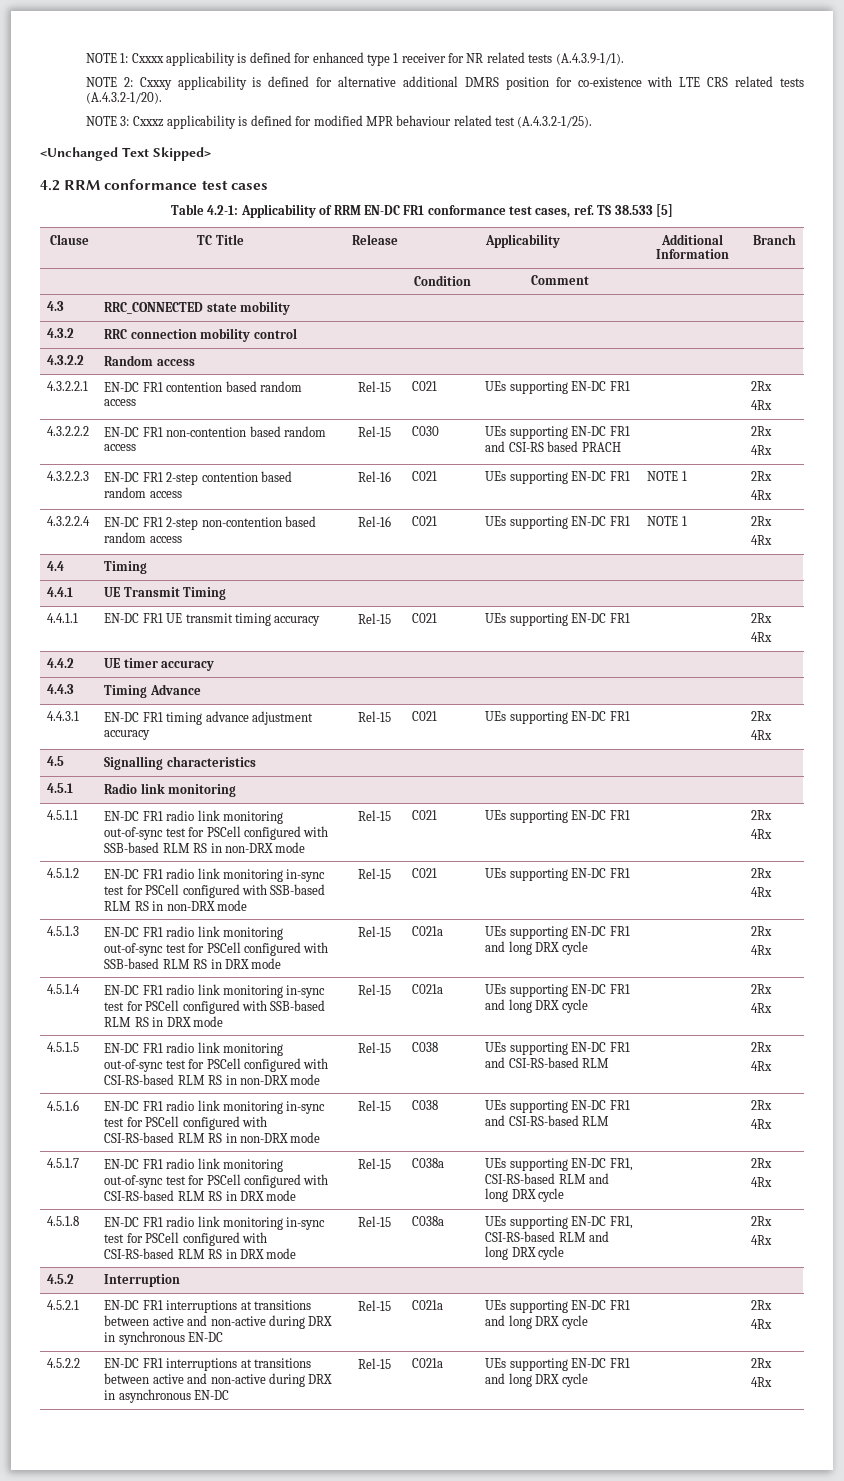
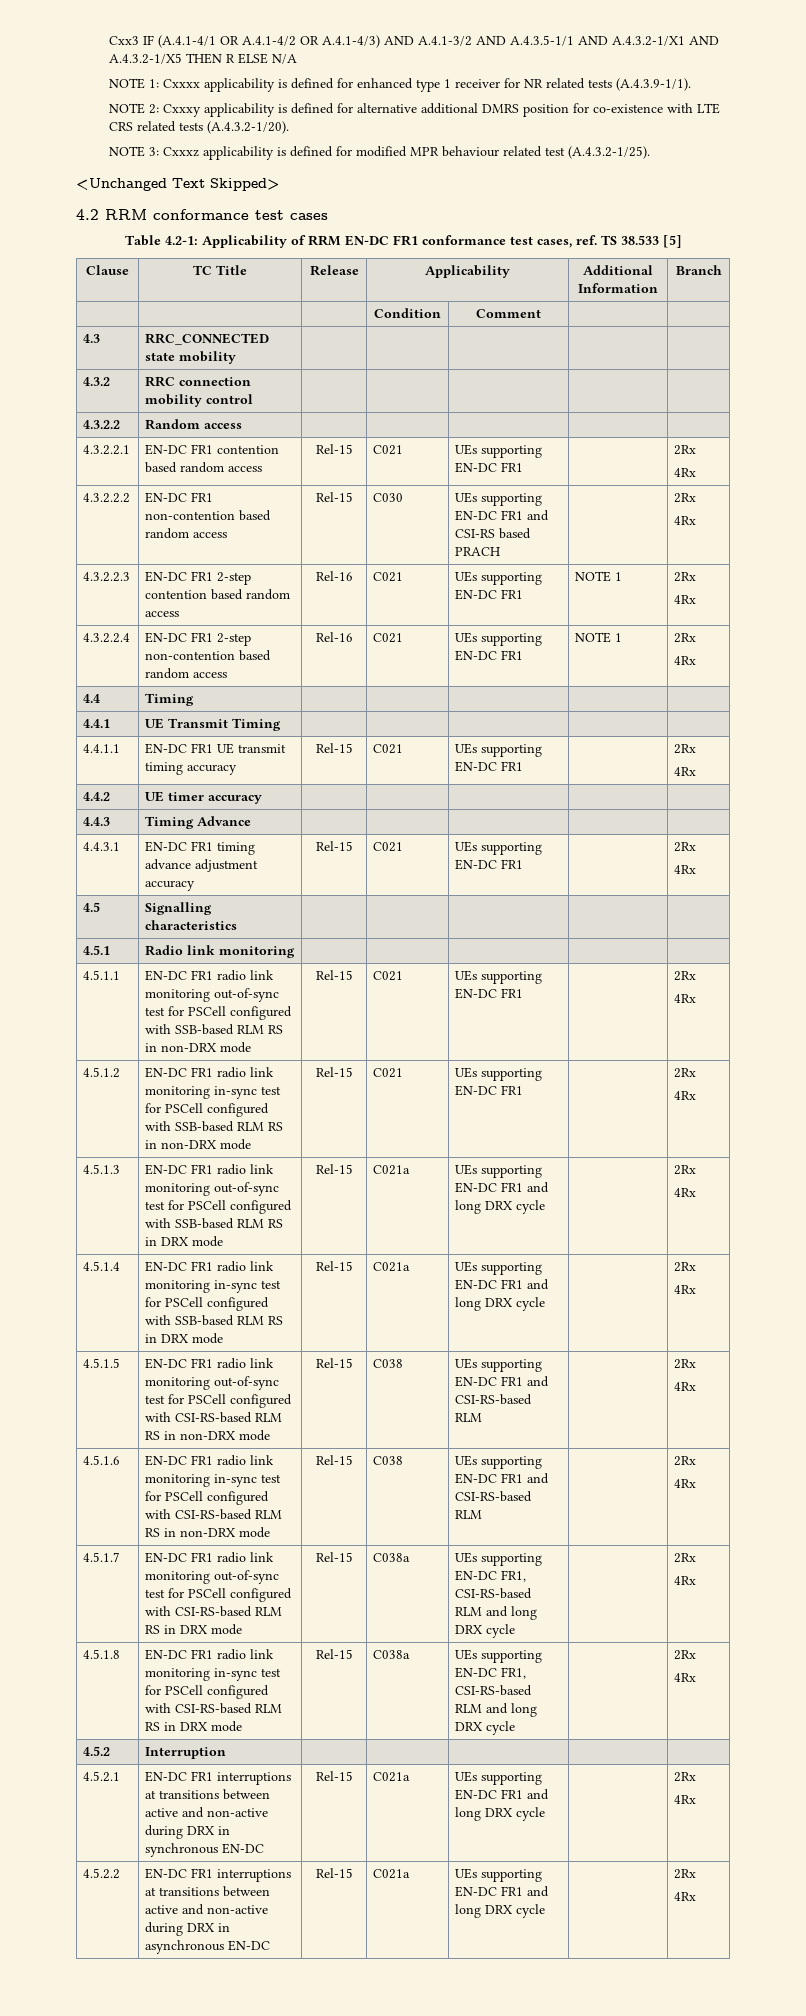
+ Cxx3 IF (A.4.1-4/1 OR A.4.1-4/2 OR A.4.1-4/3) AND A.4.1-3/2 AND A.4.3.5-1/1 AND A.4.3.2-1/X1 AND A.4.3.2-1/X5 THEN R ELSE N/A

